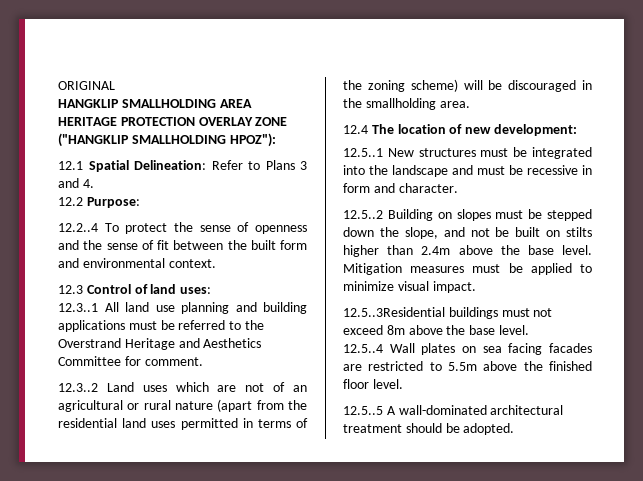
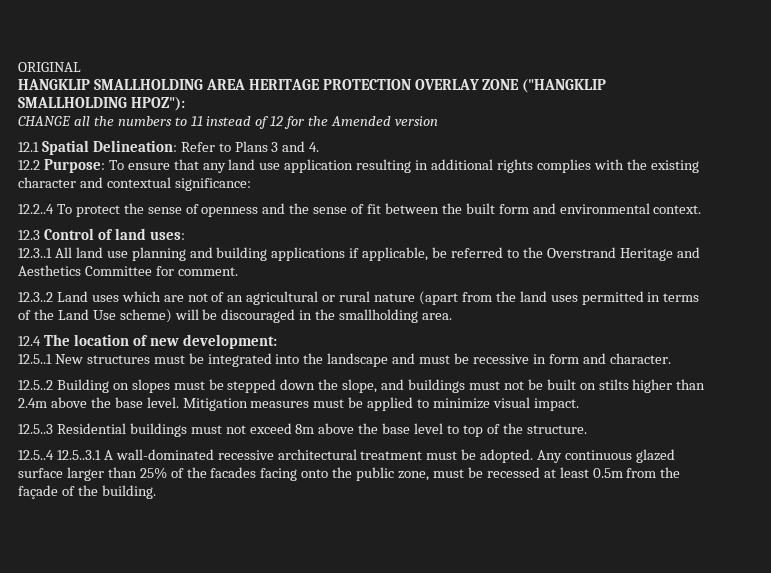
+ CHANGE all the numbers to 11 instead of 12 for the Amended version
- 12.2 Purpose:
+ 12.2 Purpose: To ensure that any land use application resulting in additional rights complies with the existing character and contextual significance:
- 12.3..1 All land use planning and building applications must be referred to the Overstrand Heritage and Aesthetics Committee for comment.
+ 12.3..1 All land use planning and building applications if applicable, be referred to the Overstrand Heritage and Aesthetics Committee for comment.
- 12.3..2 Land uses which are not of an agricultural or rural nature (apart from the residential land uses permitted in terms of the zoning scheme) will be discouraged in the smallholding area.
+ 12.3..2 Land uses which are not of an agricultural or rural nature (apart from the land uses permitted in terms of the Land Use scheme) will be discouraged in the smallholding area.
- 12.5..2 Building on slopes must be stepped down the slope, and not be built on stilts higher than 2.4m above the base level.
+ 12.5..2 Building on slopes must be stepped down the slope, and buildings must not be built on stilts higher than 2.4m above the base level.
- 12.5..3Residential buildings must not exceed 8m above the base level.
- 12.5..4 Wall plates on sea facing facades are restricted to 5.5m above the finished floor level.
- 12.5..5 A wall-dominated architectural treatment should be adopted.
+ 12.5..3 Residential buildings must not exceed 8m above the base level to top of the structure.
+ 12.5..4 12.5..3.1 A wall-dominated recessive architectural treatment must be adopted.
+ Any continuous glazed surface larger than 25% of the facades facing onto the public zone, must be recessed at least 0.5m from the façade of the building.

